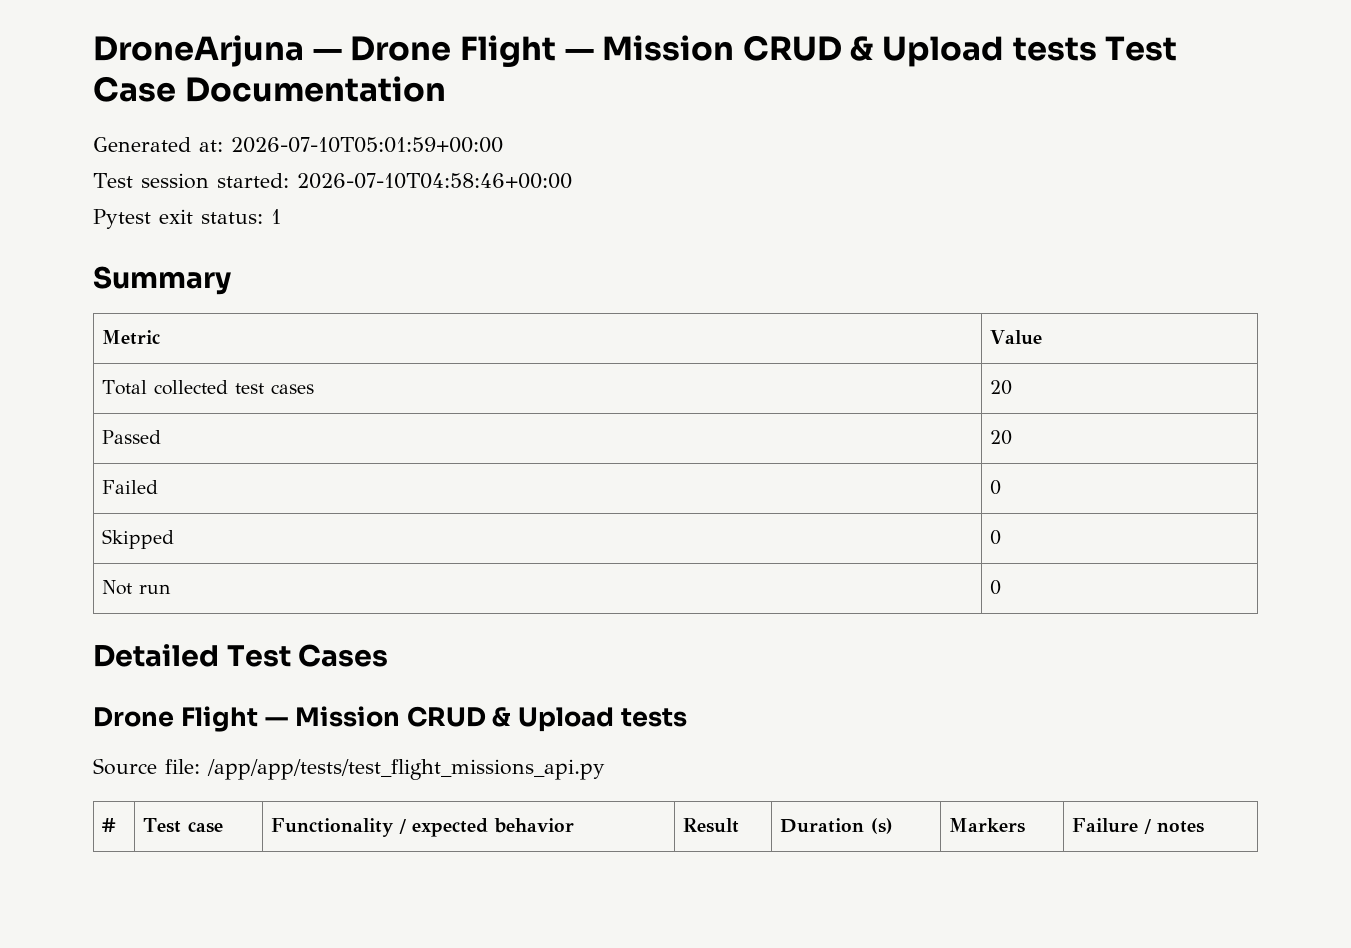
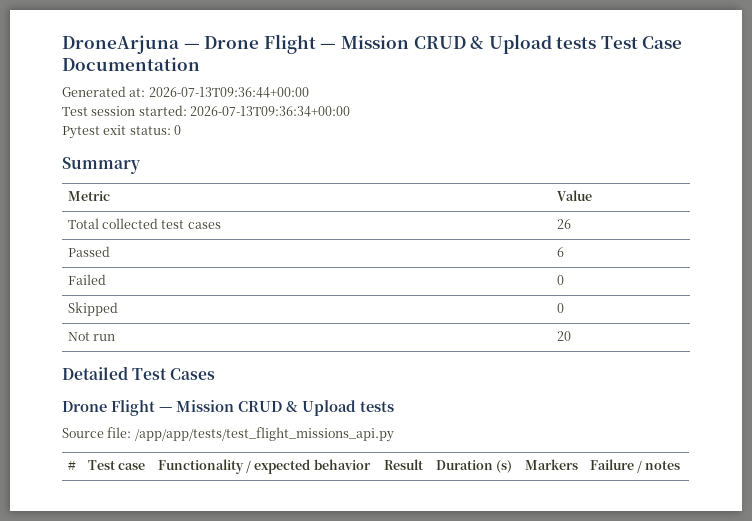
- Generated at: 2026-07-10T05:01:59+00:00
+ Generated at: 2026-07-13T09:36:44+00:00
- Test session started: 2026-07-10T04:58:46+00:00
+ Test session started: 2026-07-13T09:36:34+00:00
- Pytest exit status: 1
+ Pytest exit status: 0
- Total collected test cases | 20
+ Total collected test cases | 26
- Passed | 20
+ Passed | 6
- Not run | 0
+ Not run | 20

